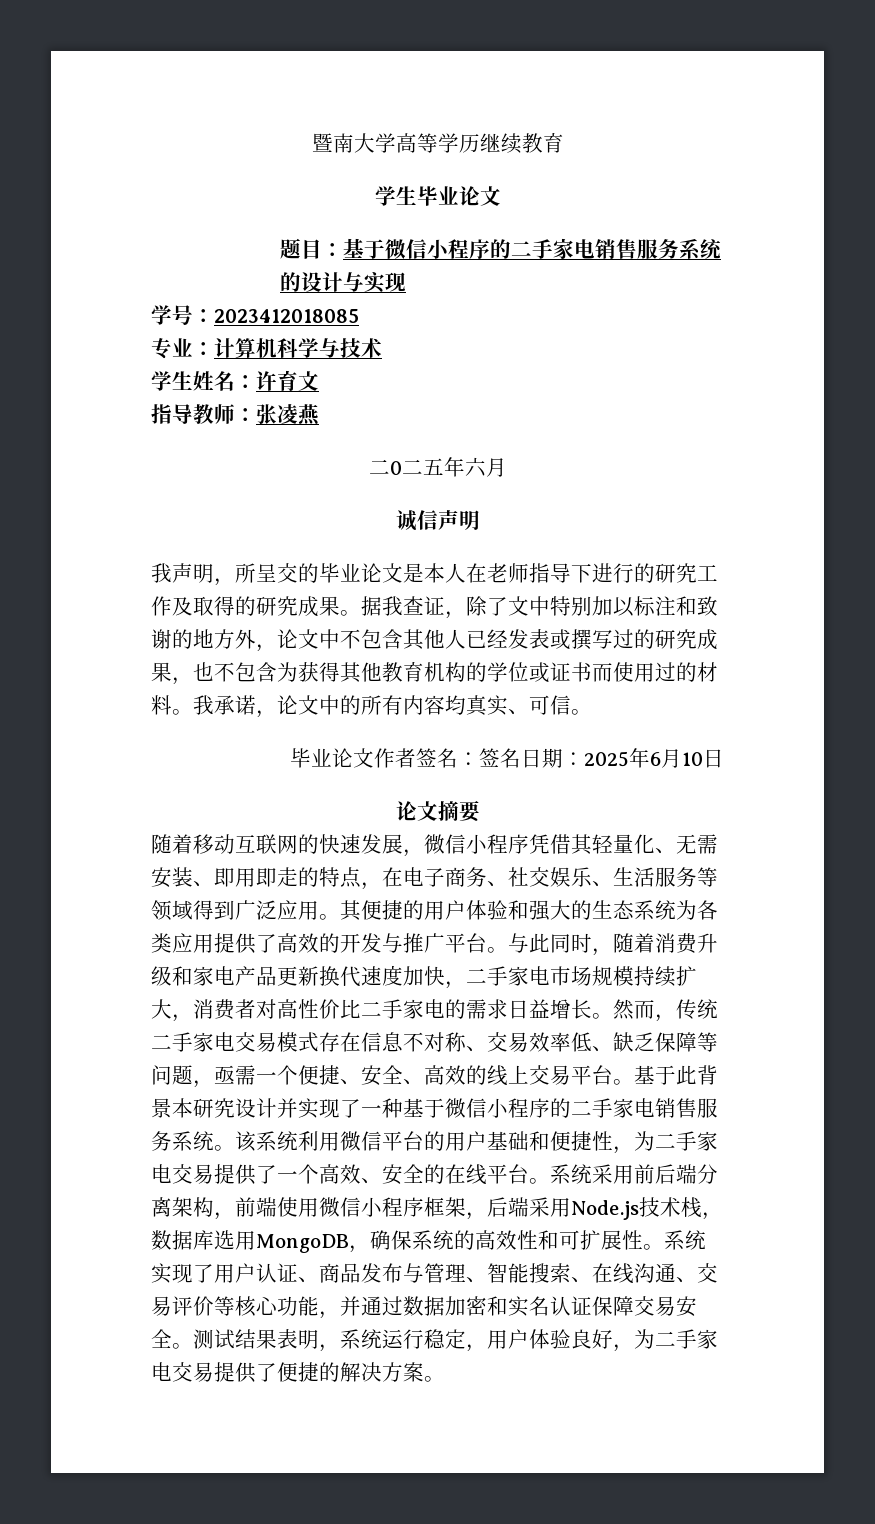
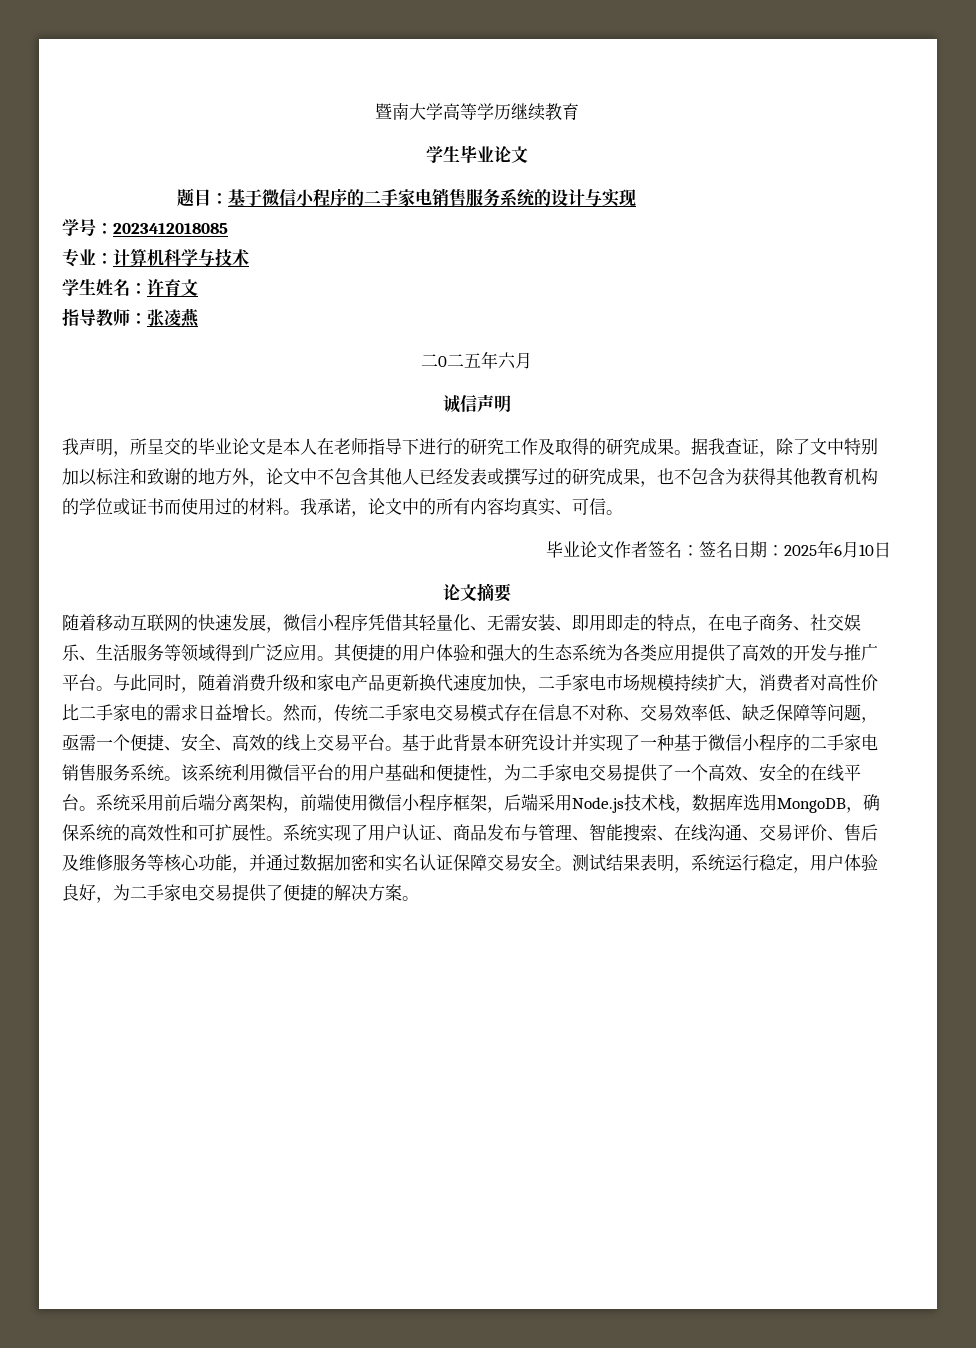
- 系统实现了用户认证、商品发布与管理、智能搜索、在线沟通、交易评价等核心功能，并通过数据加密和实名认证保障交易安全。
+ 系统实现了用户认证、商品发布与管理、智能搜索、在线沟通、交易评价、售后及维修服务等核心功能，并通过数据加密和实名认证保障交易安全。

